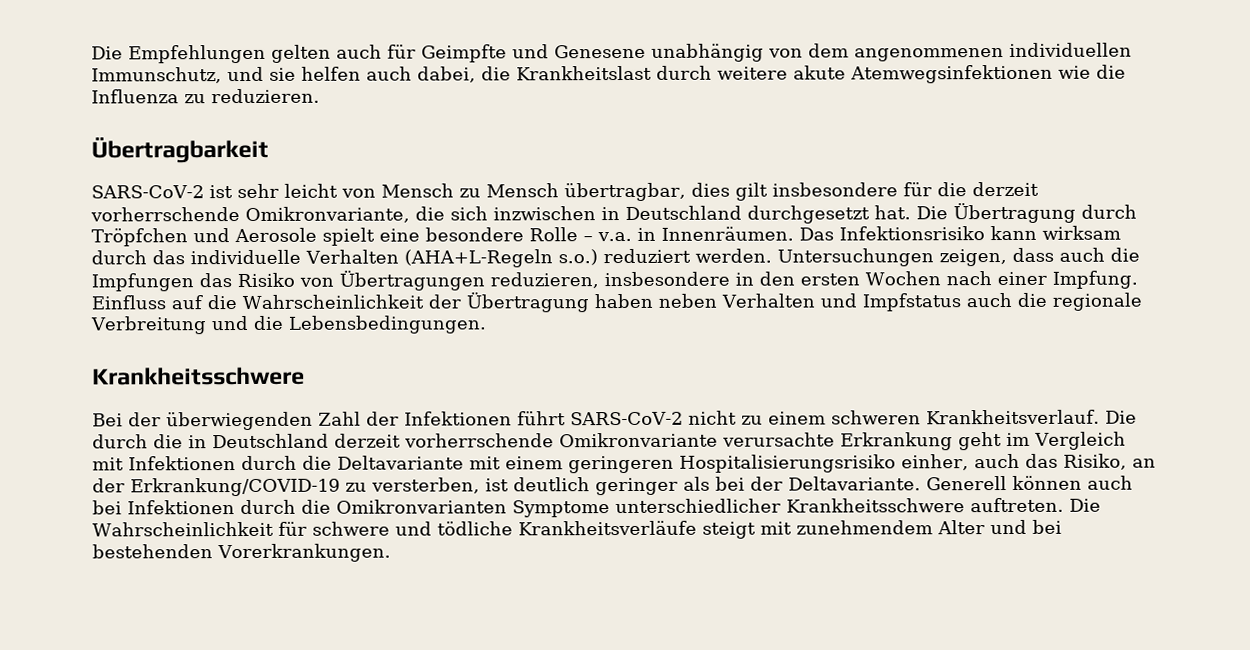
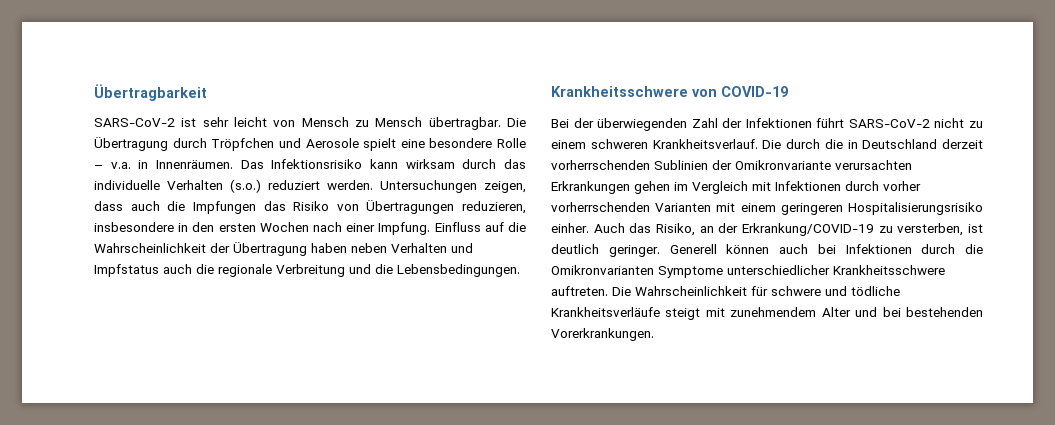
- Die Empfehlungen gelten auch für Geimpfte und Genesene unabhängig von dem angenommenen individuellen Immunschutz, und sie helfen auch dabei, die Krankheitslast durch weitere akute Atemwegsinfektionen wie die Influenza zu reduzieren.
- SARS-CoV-2 ist sehr leicht von Mensch zu Mensch übertragbar, dies gilt insbesondere für die derzeit vorherrschende Omikronvariante, die sich inzwischen in Deutschland durchgesetzt hat.
+ SARS-CoV-2 ist sehr leicht von Mensch zu Mensch übertragbar.
- Das Infektionsrisiko kann wirksam durch das individuelle Verhalten (AHA+L-Regeln s.o.) reduziert werden.
+ Das Infektionsrisiko kann wirksam durch das individuelle Verhalten (s.o.) reduziert werden.
  Einfluss auf die Wahrscheinlichkeit der Übertragung haben neben Verhalten und Impfstatus auch die regionale Verbreitung und die Lebensbedingungen.
- Krankheitsschwere
+ Krankheitsschwere von COVID-19
- Die durch die in Deutschland derzeit vorherrschende Omikronvariante verursachte Erkrankung geht im Vergleich mit Infektionen durch die Deltavariante mit einem geringeren Hospitalisierungsrisiko einher, auch das Risiko, an der Erkrankung/COVID-19 zu versterben, ist deutlich geringer als bei der Deltavariante.
+ Die durch die in Deutschland derzeit vorherrschenden Sublinien der Omikronvariante verursachten Erkrankungen gehen im Vergleich mit Infektionen durch vorher vorherrschenden Varianten mit einem geringeren Hospitalisierungsrisiko einher. Auch das Risiko, an der Erkrankung/COVID-19 zu versterben, ist deutlich geringer.

